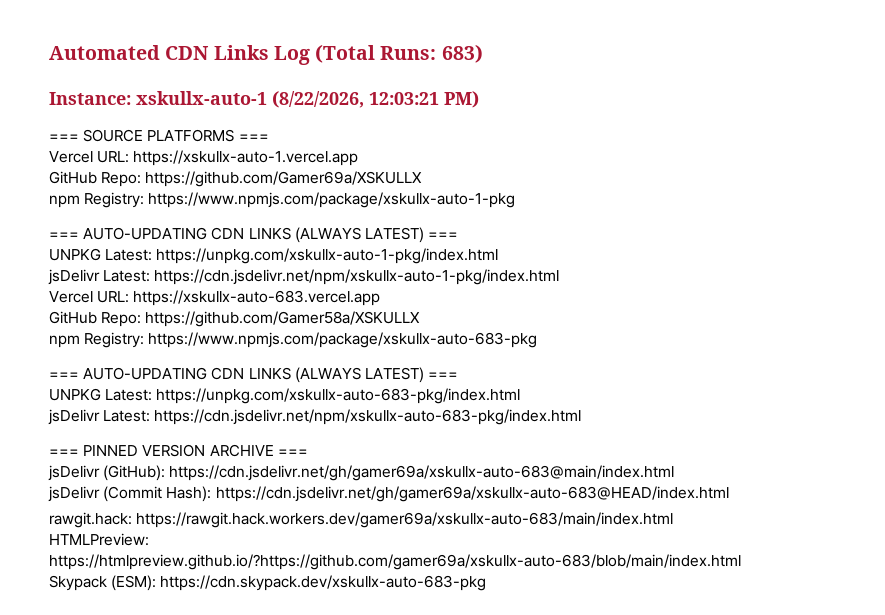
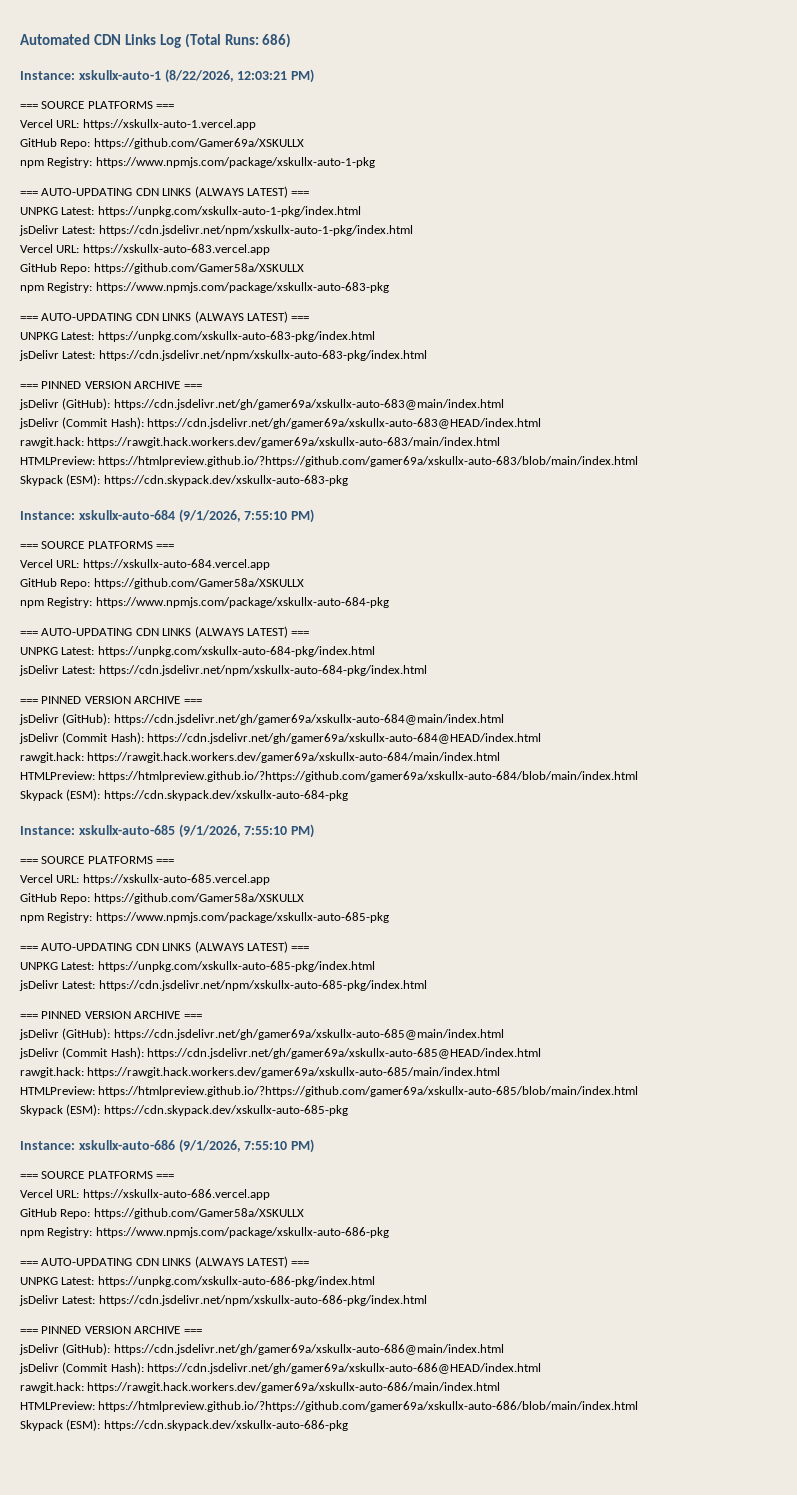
- Automated CDN Links Log (Total Runs: 683)
+ Automated CDN Links Log (Total Runs: 686)
+ Instance: xskullx-auto-684 (9/1/2026, 7:55:10 PM)
+ === SOURCE PLATFORMS ===
+ Vercel URL: https://xskullx-auto-684.vercel.app
+ GitHub Repo: https://github.com/Gamer58a/XSKULLX
+ npm Registry: https://www.npmjs.com/package/xskullx-auto-684-pkg
+ === AUTO-UPDATING CDN LINKS (ALWAYS LATEST) ===
+ UNPKG Latest: https://unpkg.com/xskullx-auto-684-pkg/index.html
+ jsDelivr Latest: https://cdn.jsdelivr.net/npm/xskullx-auto-684-pkg/index.html
+ === PINNED VERSION ARCHIVE ===
+ jsDelivr (GitHub): https://cdn.jsdelivr.net/gh/gamer69a/xskullx-auto-684@main/index.html
+ jsDelivr (Commit Hash): https://cdn.jsdelivr.net/gh/gamer69a/xskullx-auto-684@HEAD/index.html
+ rawgit.hack: https://rawgit.hack.workers.dev/gamer69a/xskullx-auto-684/main/index.html
+ HTMLPreview: https://htmlpreview.github.io/?https://github.com/gamer69a/xskullx-auto-684/blob/main/index.html
+ Skypack (ESM): https://cdn.skypack.dev/xskullx-auto-684-pkg
+ Instance: xskullx-auto-685 (9/1/2026, 7:55:10 PM)
+ === SOURCE PLATFORMS ===
+ Vercel URL: https://xskullx-auto-685.vercel.app
+ GitHub Repo: https://github.com/Gamer58a/XSKULLX
+ npm Registry: https://www.npmjs.com/package/xskullx-auto-685-pkg
+ === AUTO-UPDATING CDN LINKS (ALWAYS LATEST) ===
+ UNPKG Latest: https://unpkg.com/xskullx-auto-685-pkg/index.html
+ jsDelivr Latest: https://cdn.jsdelivr.net/npm/xskullx-auto-685-pkg/index.html
+ === PINNED VERSION ARCHIVE ===
+ jsDelivr (GitHub): https://cdn.jsdelivr.net/gh/gamer69a/xskullx-auto-685@main/index.html
+ jsDelivr (Commit Hash): https://cdn.jsdelivr.net/gh/gamer69a/xskullx-auto-685@HEAD/index.html
+ rawgit.hack: https://rawgit.hack.workers.dev/gamer69a/xskullx-auto-685/main/index.html
+ HTMLPreview: https://htmlpreview.github.io/?https://github.com/gamer69a/xskullx-auto-685/blob/main/index.html
+ Skypack (ESM): https://cdn.skypack.dev/xskullx-auto-685-pkg
+ Instance: xskullx-auto-686 (9/1/2026, 7:55:10 PM)
+ === SOURCE PLATFORMS ===
+ Vercel URL: https://xskullx-auto-686.vercel.app
+ GitHub Repo: https://github.com/Gamer58a/XSKULLX
+ npm Registry: https://www.npmjs.com/package/xskullx-auto-686-pkg
+ === AUTO-UPDATING CDN LINKS (ALWAYS LATEST) ===
+ UNPKG Latest: https://unpkg.com/xskullx-auto-686-pkg/index.html
+ jsDelivr Latest: https://cdn.jsdelivr.net/npm/xskullx-auto-686-pkg/index.html
+ === PINNED VERSION ARCHIVE ===
+ jsDelivr (GitHub): https://cdn.jsdelivr.net/gh/gamer69a/xskullx-auto-686@main/index.html
+ jsDelivr (Commit Hash): https://cdn.jsdelivr.net/gh/gamer69a/xskullx-auto-686@HEAD/index.html
+ rawgit.hack: https://rawgit.hack.workers.dev/gamer69a/xskullx-auto-686/main/index.html
+ HTMLPreview: https://htmlpreview.github.io/?https://github.com/gamer69a/xskullx-auto-686/blob/main/index.html
+ Skypack (ESM): https://cdn.skypack.dev/xskullx-auto-686-pkg

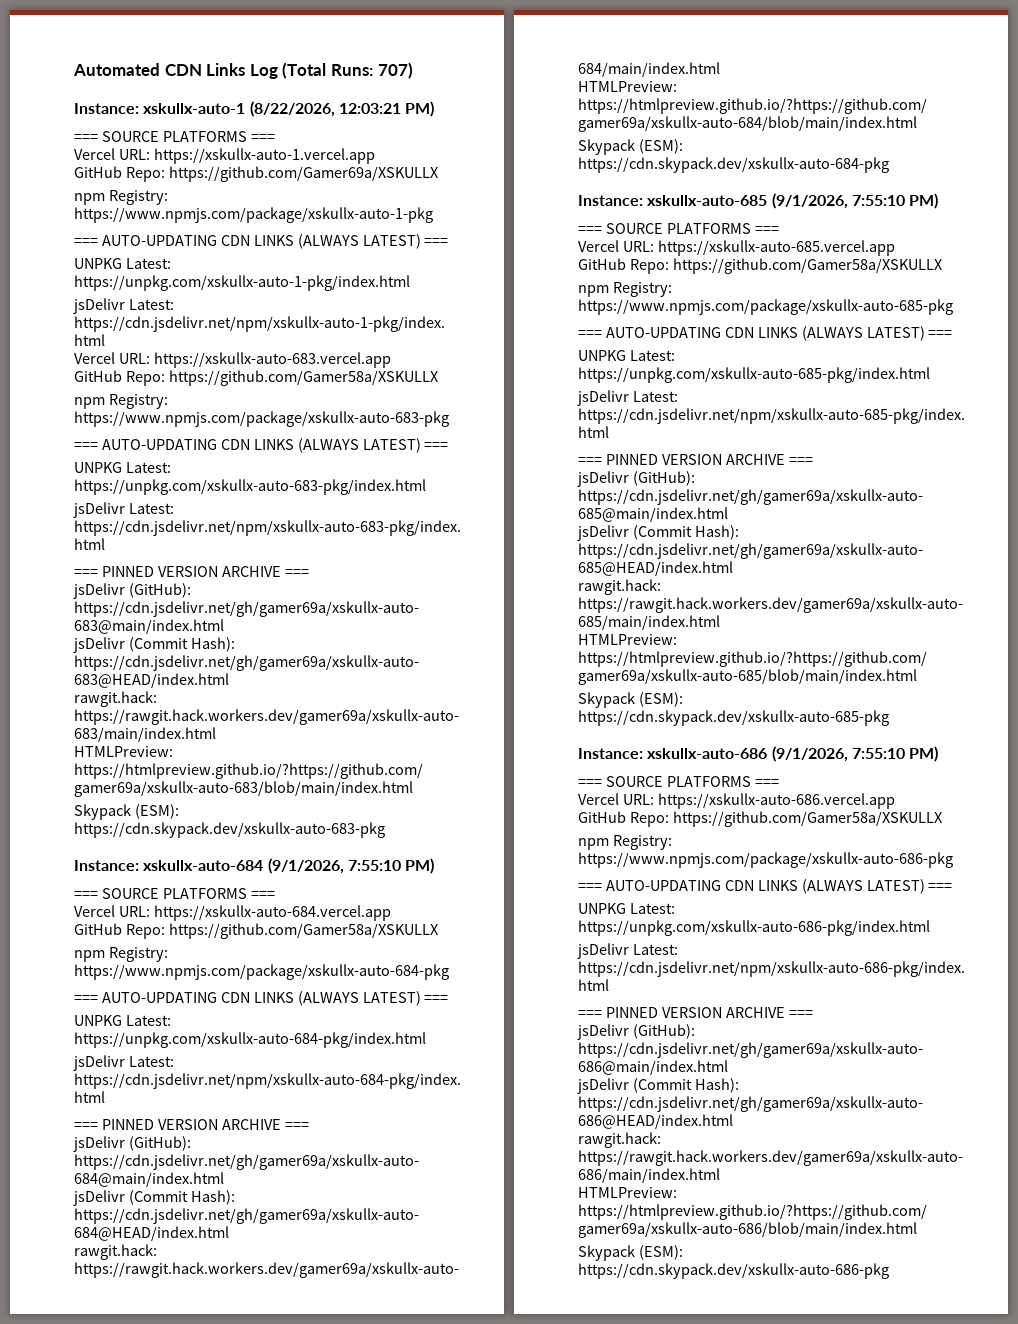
- Automated CDN Links Log (Total Runs: 686)
+ Automated CDN Links Log (Total Runs: 707)

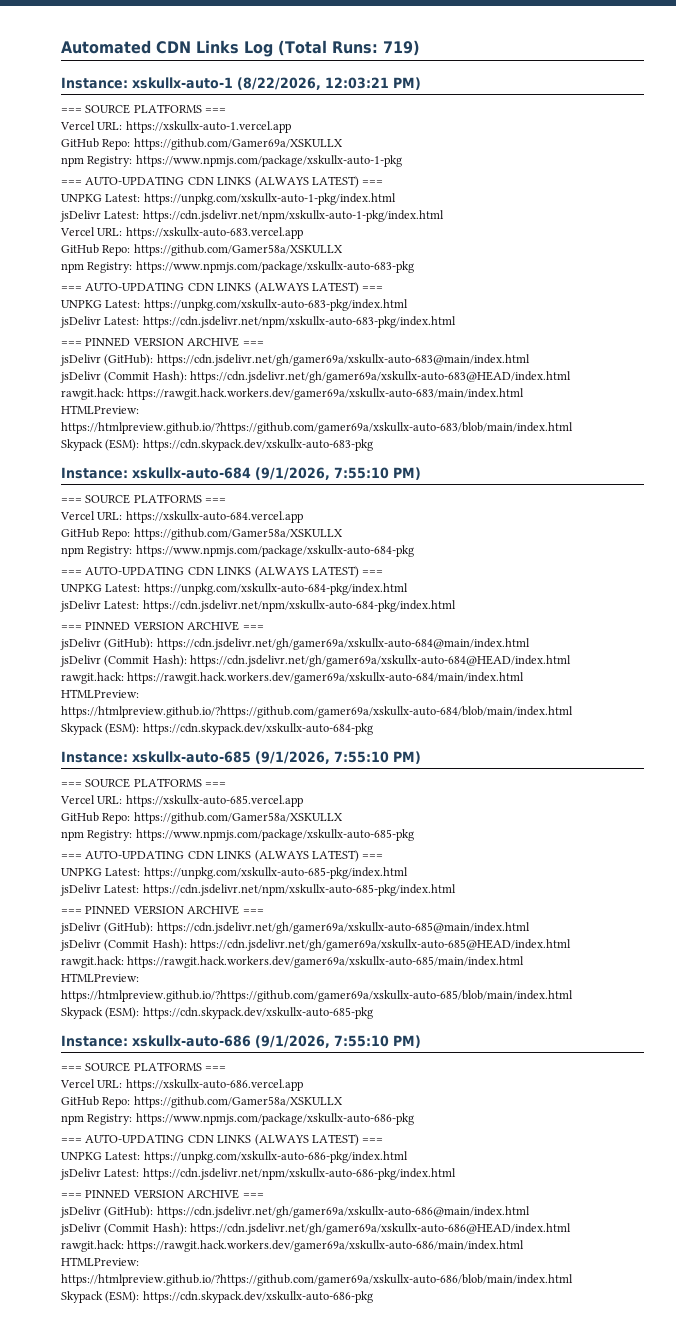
- Automated CDN Links Log (Total Runs: 707)
+ Automated CDN Links Log (Total Runs: 719)

